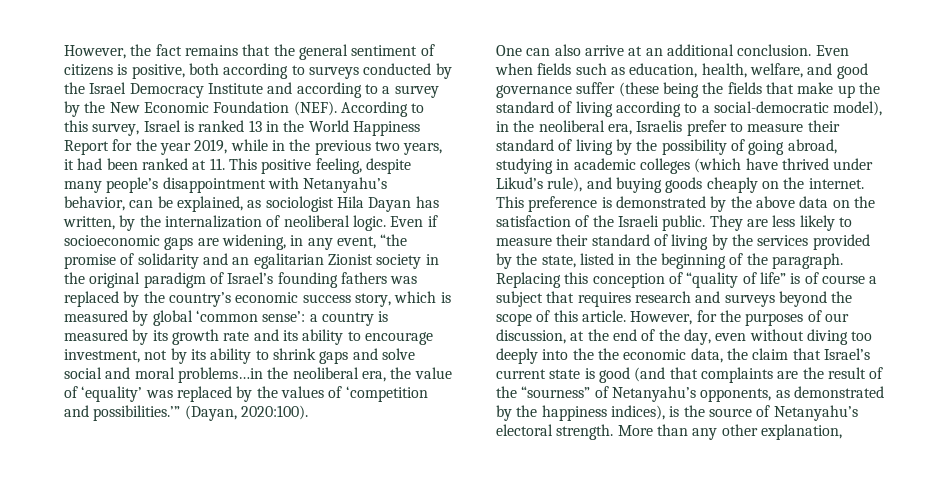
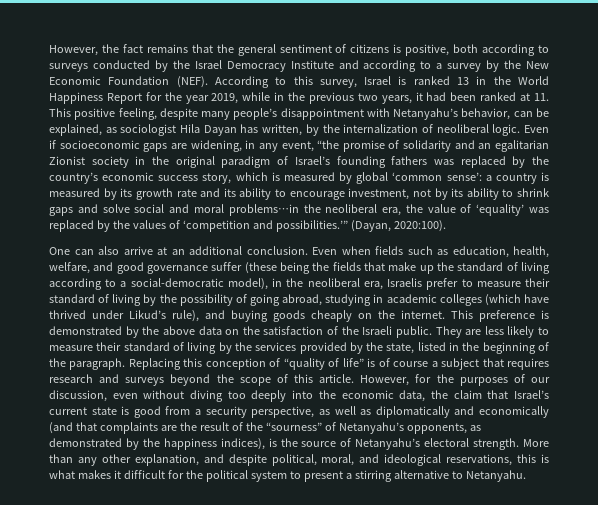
- However, for the purposes of our discussion, at the end of the day, even without diving too deeply into the the economic data, the claim that Israel’s current state is good (and that complaints are the result of the “sourness” of Netanyahu’s opponents, as demonstrated by the happiness indices), is the source of Netanyahu’s electoral strength.
+ However, for the purposes of our discussion, even without diving too deeply into the economic data, the claim that Israel’s current state is good from a security perspective, as well as diplomatically and economically (and that complaints are the result of the “sourness” of Netanyahu’s opponents, as demonstrated by the happiness indices), is the source of Netanyahu’s electoral strength.
- More than any other explanation,
+ More than any other explanation, and despite political, moral, and ideological reservations, this is what makes it difficult for the political system to present a stirring alternative to Netanyahu.

